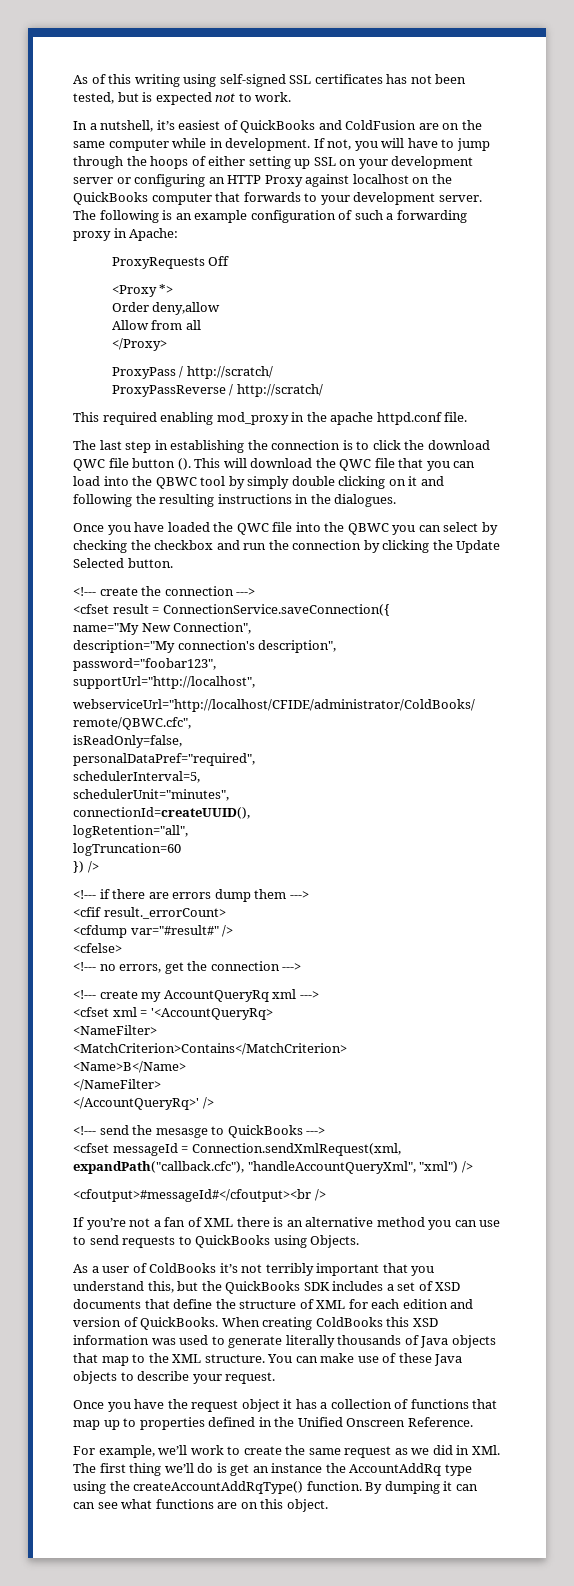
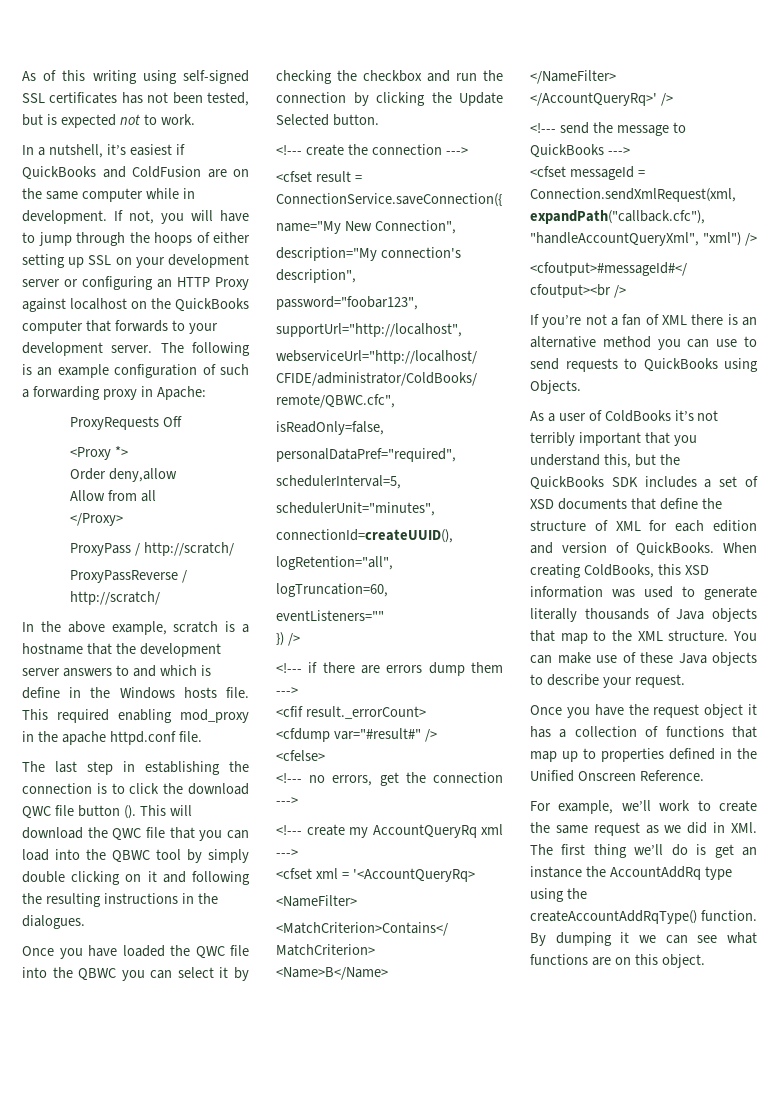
- In a nutshell, it’s easiest of QuickBooks and ColdFusion are on the same computer while in development.
+ In a nutshell, it’s easiest if QuickBooks and ColdFusion are on the same computer while in development.
+ In the above example, scratch is a hostname that the development server answers to and which is define in the Windows hosts file.
- Once you have loaded the QWC file into the QBWC you can select by checking the checkbox and run the connection by clicking the Update Selected button.
+ Once you have loaded the QWC file into the QBWC you can select it by checking the checkbox and run the connection by clicking the Update Selected button.
- logTruncation=60
+ logTruncation=60,
+ eventListeners=""
- <!--- send the mesasge to QuickBooks --->
+ <!--- send the message to QuickBooks --->
- When creating ColdBooks this XSD information was used to generate literally thousands of Java objects that map to the XML structure.
+ When creating ColdBooks, this XSD information was used to generate literally thousands of Java objects that map to the XML structure.
- By dumping it can can see what functions are on this object.
+ By dumping it we can see what functions are on this object.

